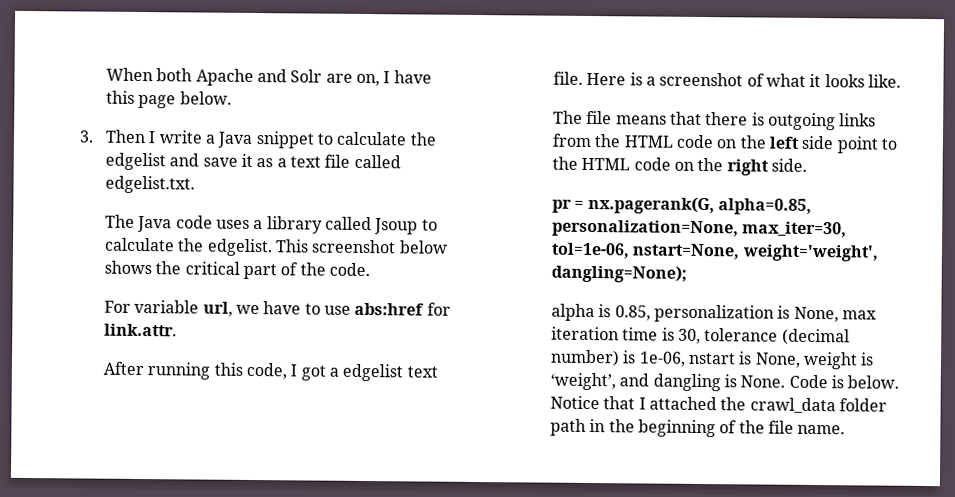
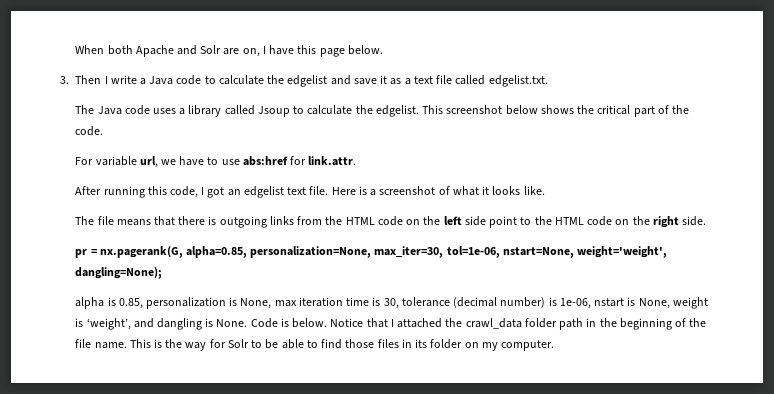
- 3. Then I write a Java snippet to calculate the edgelist and save it as a text file called edgelist.txt.
+ 3. Then I write a Java code to calculate the edgelist and save it as a text file called edgelist.txt.
- After running this code, I got a edgelist text file.
+ After running this code, I got an edgelist text file.
+ This is the way for Solr to be able to find those files in its folder on my computer.

